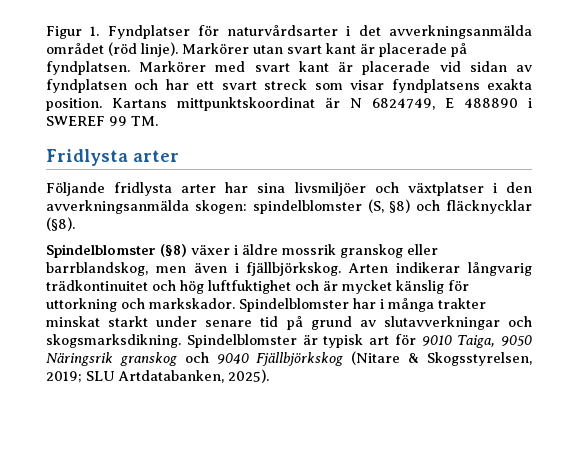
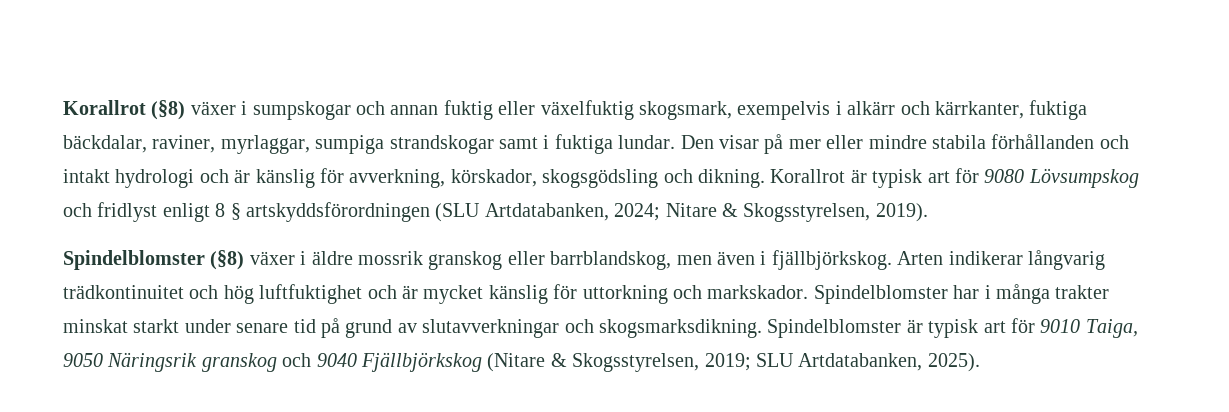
- Figur 1. Fyndplatser för naturvårdsarter i det avverkningsanmälda området (röd linje). Markörer utan svart kant är placerade på fyndplatsen. Markörer med svart kant är placerade vid sidan av fyndplatsen och har ett svart streck som visar fyndplatsens exakta position. Kartans mittpunktskoordinat är N 6824749, E 488890 i SWEREF 99 TM.
- Fridlysta arter
- Följande fridlysta arter har sina livsmiljöer och växtplatser i den avverkningsanmälda skogen: spindelblomster (S, §8) och fläcknycklar (§8).
+ Korallrot (§8) växer i sumpskogar och annan fuktig eller växelfuktig skogsmark, exempelvis i alkärr och kärrkanter, fuktiga bäckdalar, raviner, myrlaggar, sumpiga strandskogar samt i fuktiga lundar. Den visar på mer eller mindre stabila förhållanden och intakt hydrologi och är känslig för avverkning, körskador, skogsgödsling och dikning. Korallrot är typisk art för 9080 Lövsumpskog och fridlyst enligt 8 § artskyddsförordningen (SLU Artdatabanken, 2024; Nitare & Skogsstyrelsen, 2019).

